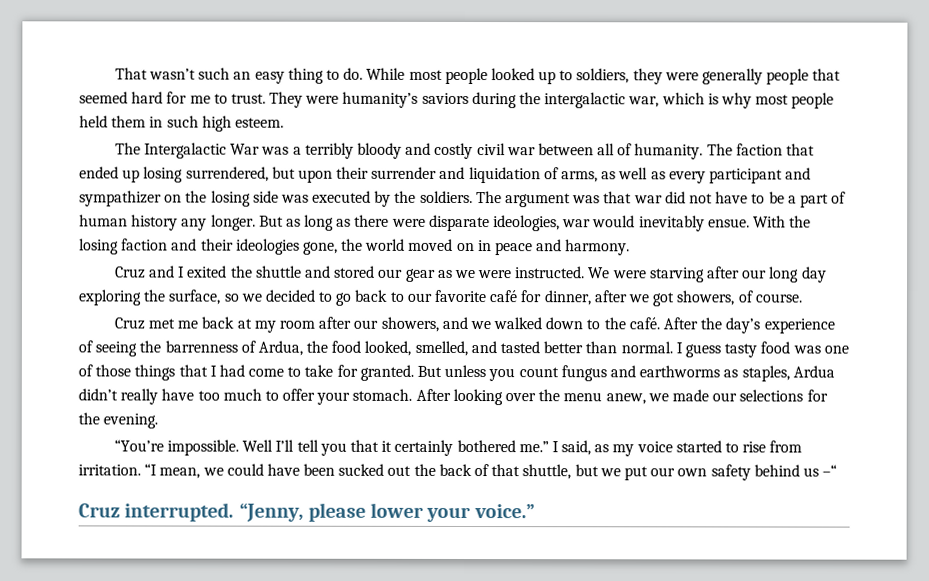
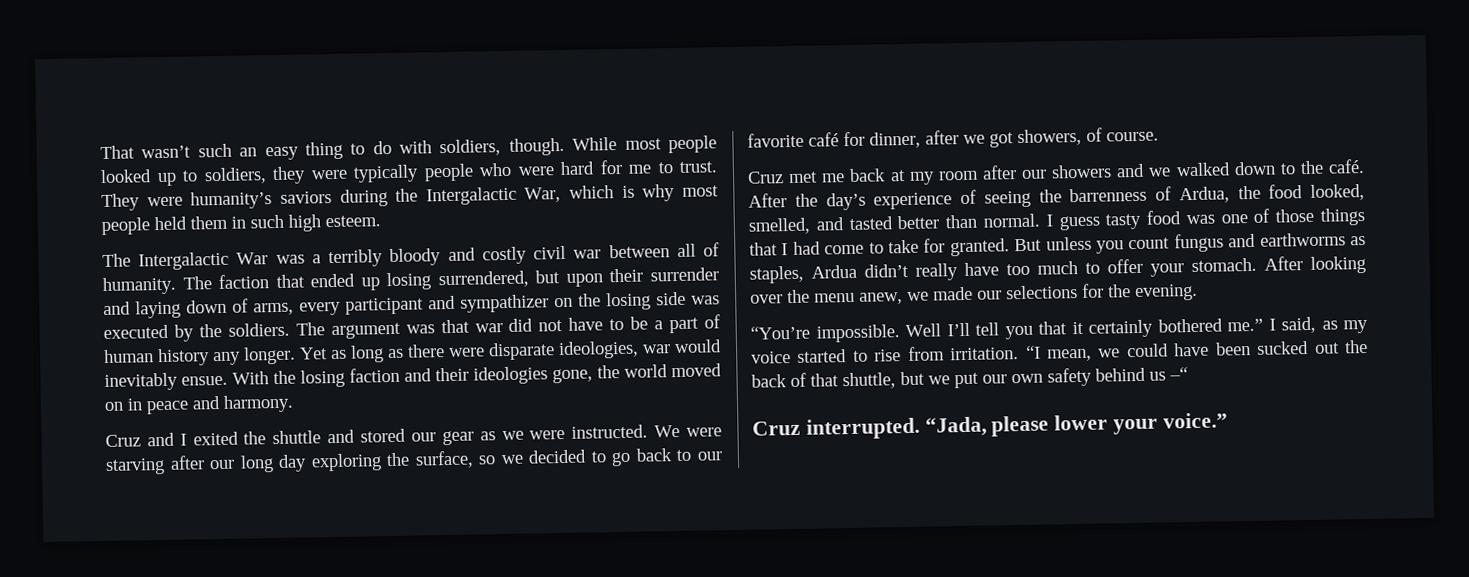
- That wasn’t such an easy thing to do.
+ That wasn’t such an easy thing to do with soldiers, though.
- While most people looked up to soldiers, they were generally people that seemed hard for me to trust.
+ While most people looked up to soldiers, they were typically people who were hard for me to trust.
- They were humanity’s saviors during the intergalactic war, which is why most people held them in such high esteem.
+ They were humanity’s saviors during the Intergalactic War, which is why most people held them in such high esteem.
- The faction that ended up losing surrendered, but upon their surrender and liquidation of arms, as well as every participant and sympathizer on the losing side was executed by the soldiers.
+ The faction that ended up losing surrendered, but upon their surrender and laying down of arms, every participant and sympathizer on the losing side was executed by the soldiers.
- But as long as there were disparate ideologies, war would inevitably ensue.
+ Yet as long as there were disparate ideologies, war would inevitably ensue.
- Cruz met me back at my room after our showers, and we walked down to the café.
+ Cruz met me back at my room after our showers and we walked down to the café.
- “Jenny, please lower your voice.”
+ “Jada, please lower your voice.”

